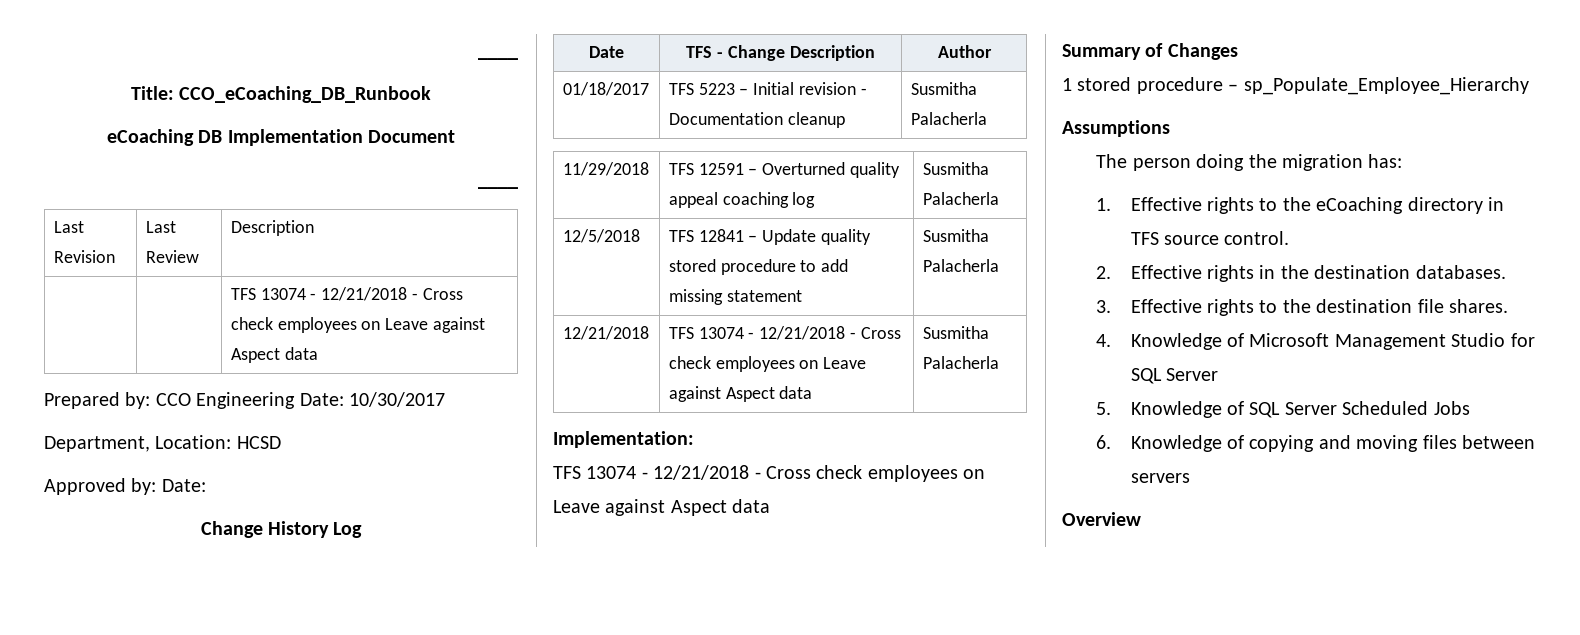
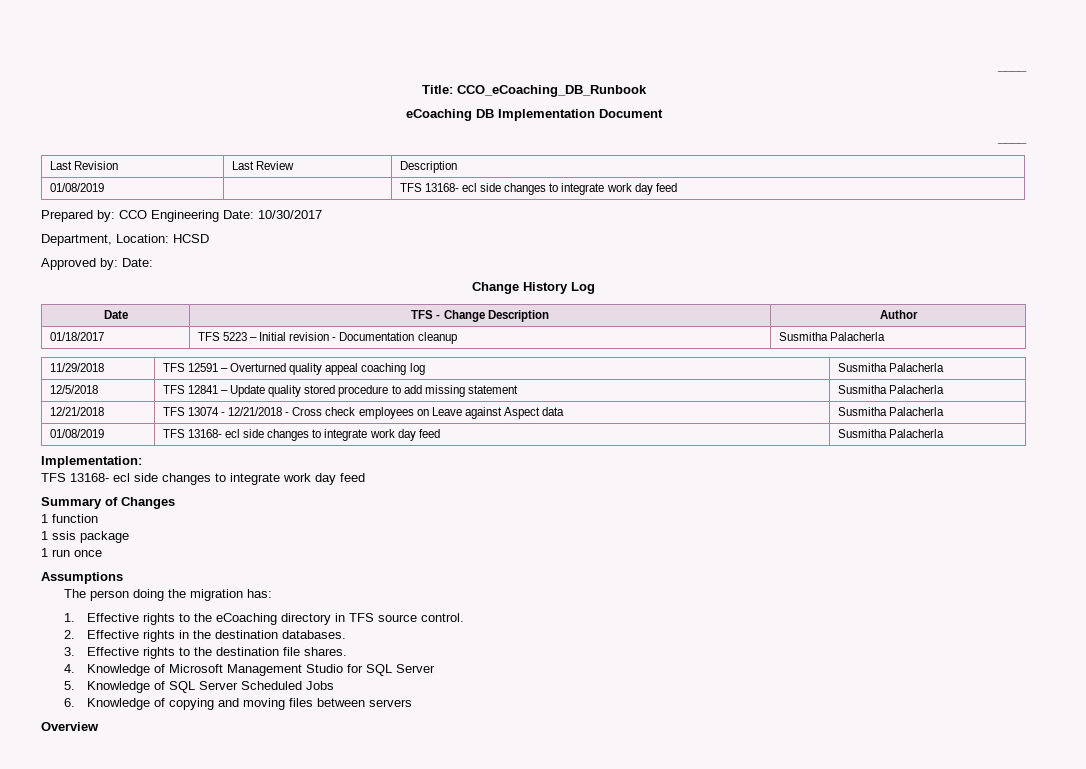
- | | TFS 13074 - 12/21/2018 - Cross check employees on Leave against Aspect data
+ 01/08/2019 | | TFS 13168- ecl side changes to integrate work day feed
+ 01/08/2019 | TFS 13168- ecl side changes to integrate work day feed | Susmitha Palacherla
  Implementation:
- TFS 13074 - 12/21/2018 - Cross check employees on Leave against Aspect data
+ TFS 13168- ecl side changes to integrate work day feed
  Summary of Changes
- 1 stored procedure – sp_Populate_Employee_Hierarchy
+ 1 function
+ 1 ssis package
+ 1 run once

